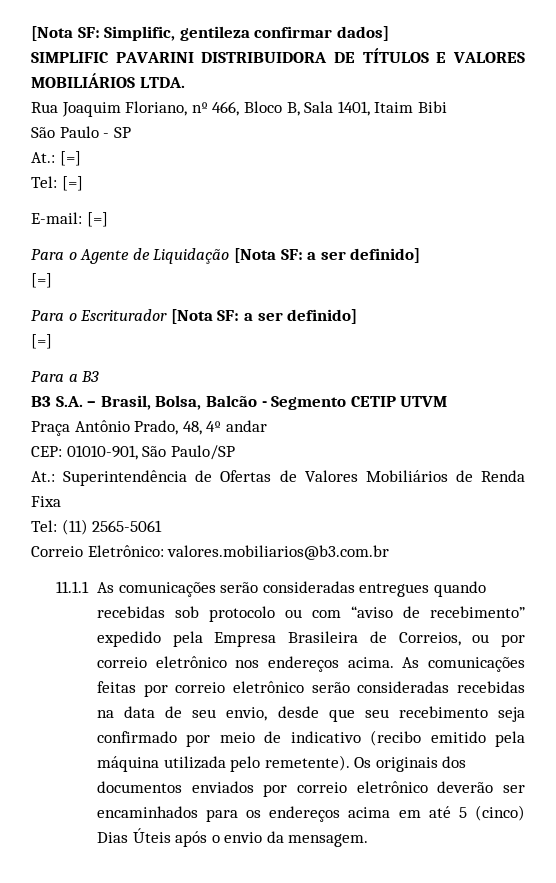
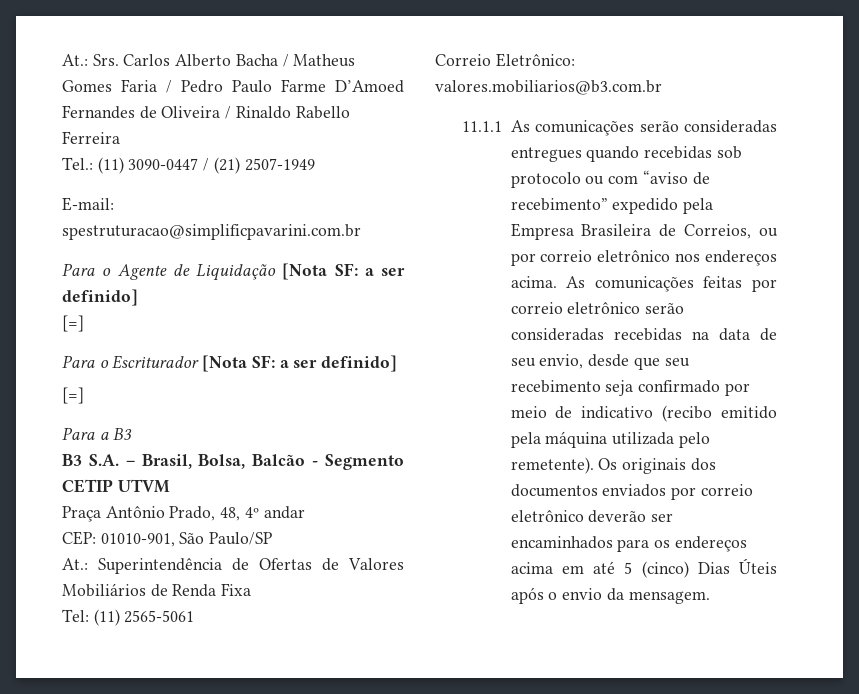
- [Nota SF: Simplific, gentileza confirmar dados]
- SIMPLIFIC PAVARINI DISTRIBUIDORA DE TÍTULOS E VALORES MOBILIÁRIOS LTDA.
- Rua Joaquim Floriano, nº 466, Bloco B, Sala 1401, Itaim Bibi
- São Paulo - SP
- At.: [=]
- Tel: [=]
+ At.: Srs. Carlos Alberto Bacha / Matheus Gomes Faria / Pedro Paulo Farme D’Amoed Fernandes de Oliveira / Rinaldo Rabello Ferreira
+ Tel.: (11) 3090-0447 / (21) 2507-1949
- E-mail: [=]
+ E-mail: spestruturacao@simplificpavarini.com.br

